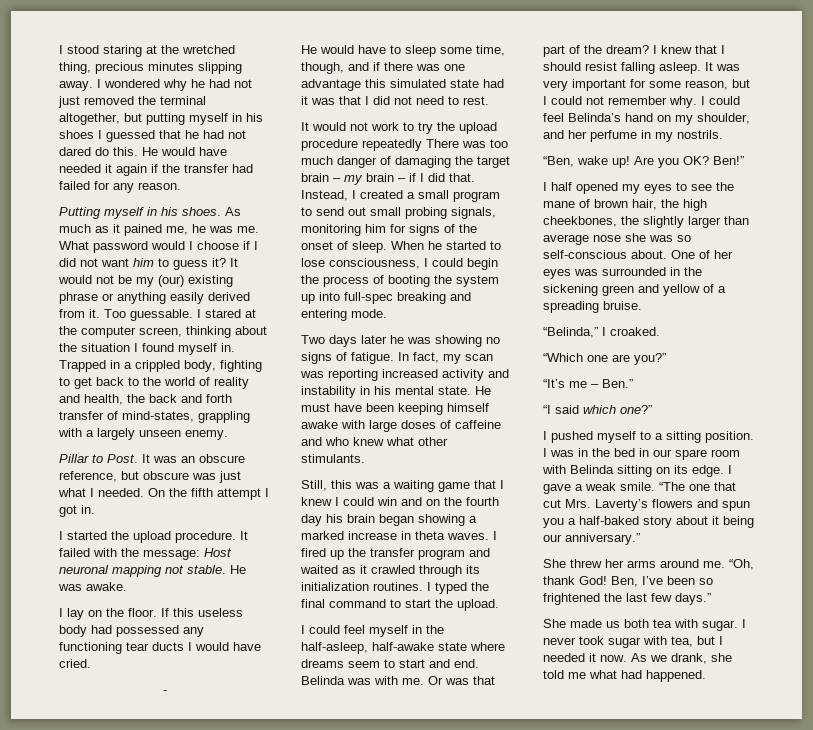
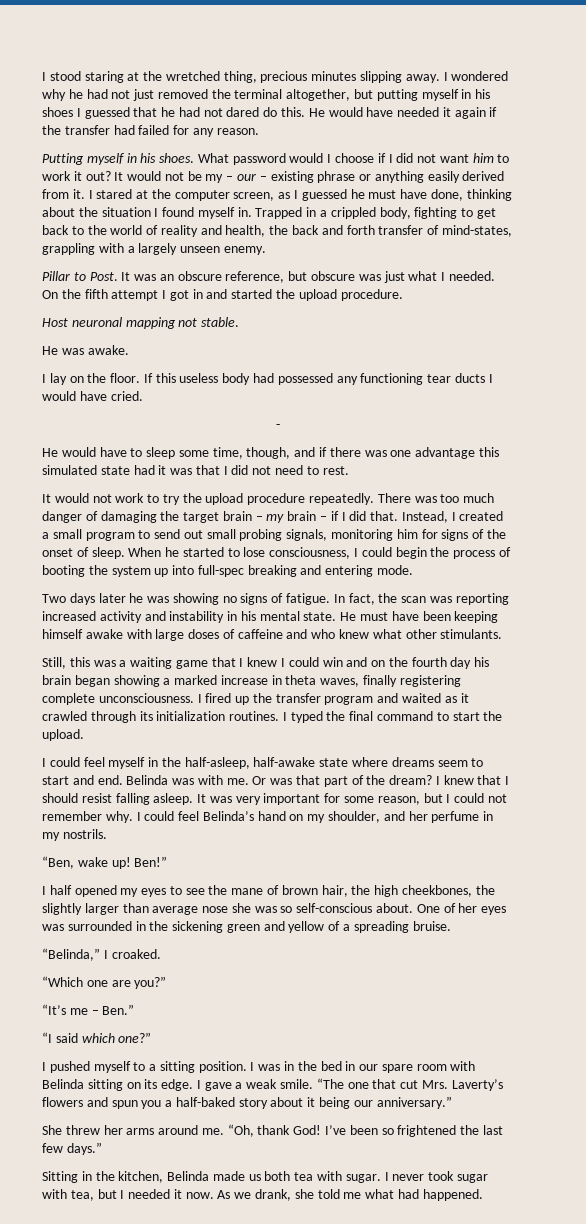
- As much as it pained me, he was me.
- What password would I choose if I did not want him to guess it?
+ What password would I choose if I did not want him to work it out?
- It would not be my (our) existing phrase or anything easily derived from it.
+ It would not be my – our – existing phrase or anything easily derived from it.
- Too guessable.
- I stared at the computer screen, thinking about the situation I found myself in.
+ I stared at the computer screen, as I guessed he must have done, thinking about the situation I found myself in.
- On the fifth attempt I got in.
- I started the upload procedure. It failed with the message: Host neuronal mapping not stable. He was awake.
+ On the fifth attempt I got in and started the upload procedure.
+ Host neuronal mapping not stable.
+ He was awake.
- It would not work to try the upload procedure repeatedly There was too much danger of damaging the target brain – my brain – if I did that.
+ It would not work to try the upload procedure repeatedly. There was too much danger of damaging the target brain – my brain – if I did that.
- In fact, my scan was reporting increased activity and instability in his mental state.
+ In fact, the scan was reporting increased activity and instability in his mental state.
- Still, this was a waiting game that I knew I could win and on the fourth day his brain began showing a marked increase in theta waves.
+ Still, this was a waiting game that I knew I could win and on the fourth day his brain began showing a marked increase in theta waves, finally registering complete unconsciousness.
- Are you OK?
- Ben, I’ve been so frightened the last few days.”
+ I’ve been so frightened the last few days.”
- She made us both tea with sugar.
+ Sitting in the kitchen, Belinda made us both tea with sugar.

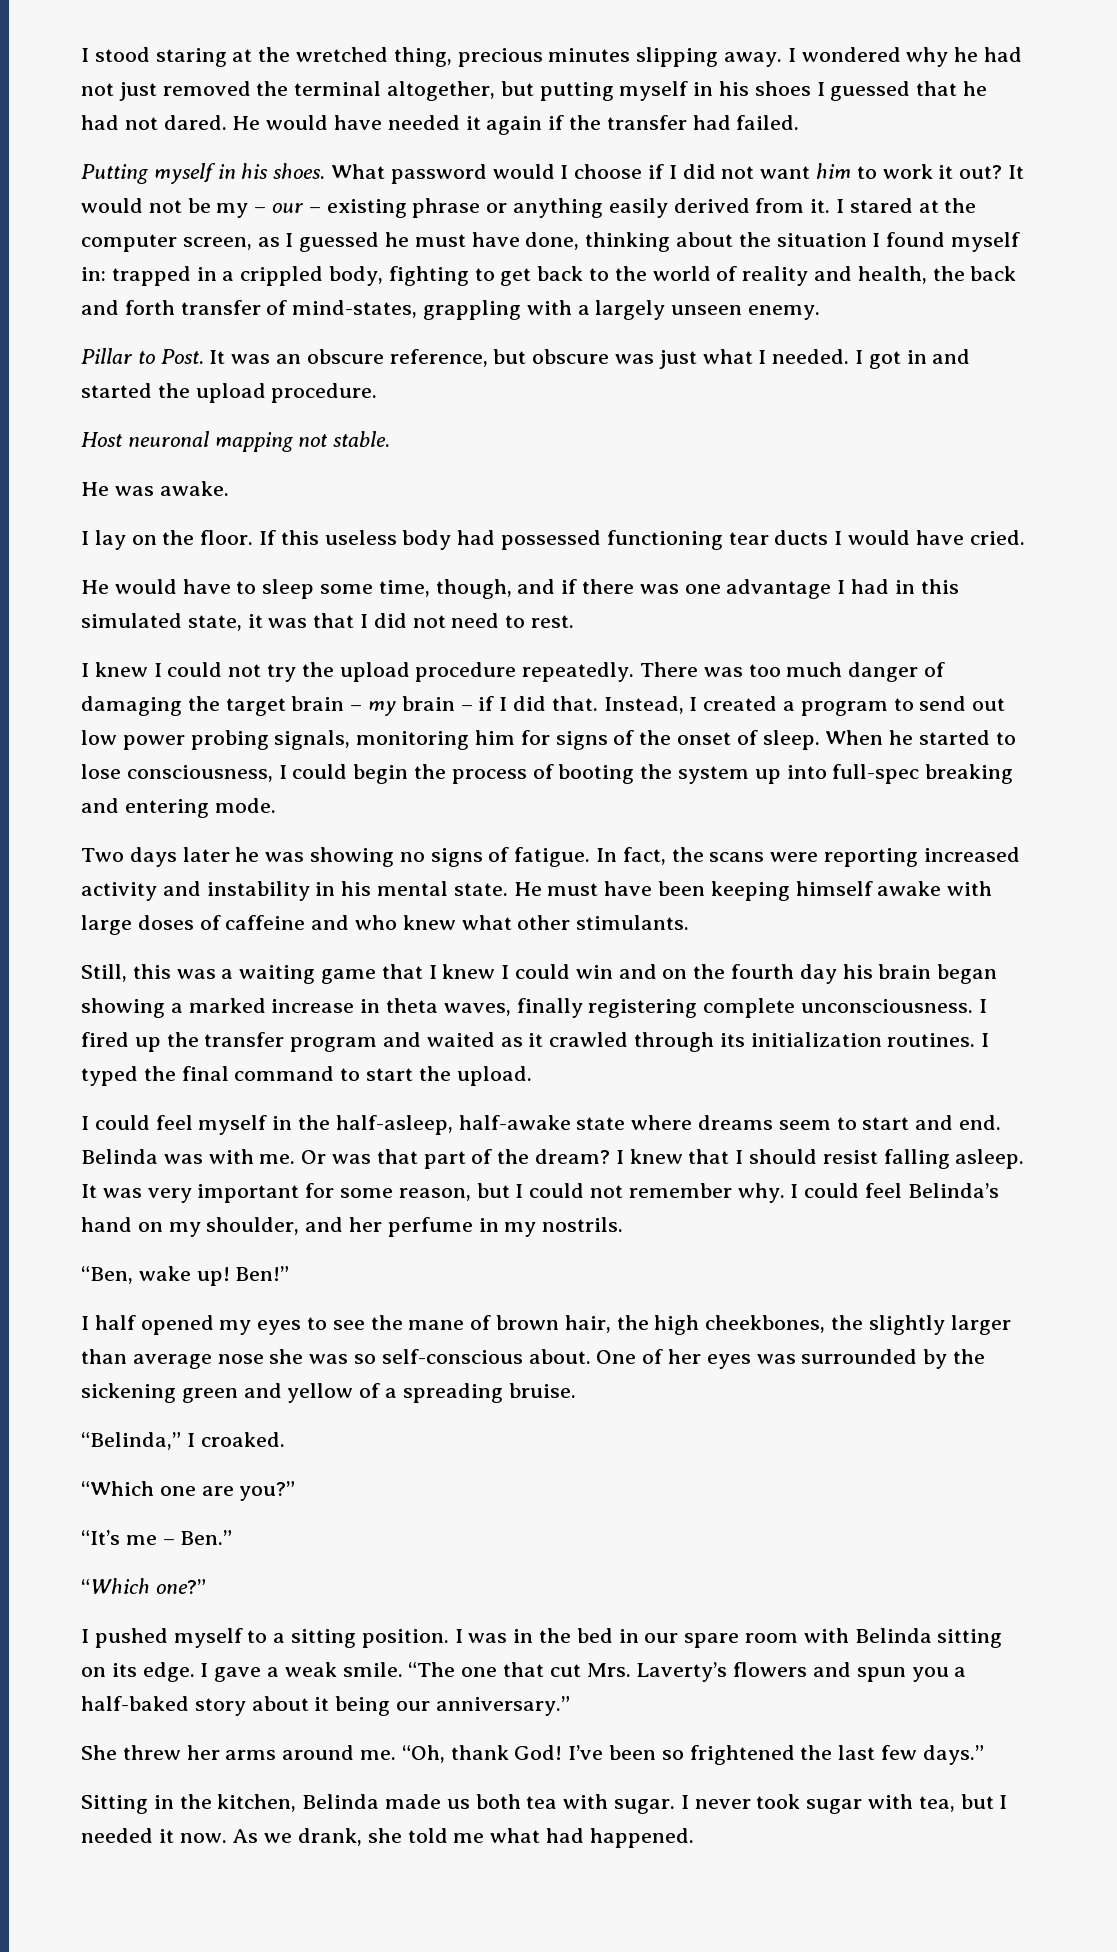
- I wondered why he had not just removed the terminal altogether, but putting myself in his shoes I guessed that he had not dared do this.
+ I wondered why he had not just removed the terminal altogether, but putting myself in his shoes I guessed that he had not dared.
- He would have needed it again if the transfer had failed for any reason.
+ He would have needed it again if the transfer had failed.
- I stared at the computer screen, as I guessed he must have done, thinking about the situation I found myself in. Trapped in a crippled body, fighting to get back to the world of reality and health, the back and forth transfer of mind-states, grappling with a largely unseen enemy.
+ I stared at the computer screen, as I guessed he must have done, thinking about the situation I found myself in: trapped in a crippled body, fighting to get back to the world of reality and health, the back and forth transfer of mind-states, grappling with a largely unseen enemy.
- On the fifth attempt I got in and started the upload procedure.
+ I got in and started the upload procedure.
- If this useless body had possessed any functioning tear ducts I would have cried.
- -
+ If this useless body had possessed functioning tear ducts I would have cried.
- He would have to sleep some time, though, and if there was one advantage this simulated state had it was that I did not need to rest.
+ He would have to sleep some time, though, and if there was one advantage I had in this simulated state, it was that I did not need to rest.
- It would not work to try the upload procedure repeatedly.
+ I knew I could not try the upload procedure repeatedly.
- Instead, I created a small program to send out small probing signals, monitoring him for signs of the onset of sleep.
+ Instead, I created a program to send out low power probing signals, monitoring him for signs of the onset of sleep.
- In fact, the scan was reporting increased activity and instability in his mental state.
+ In fact, the scans were reporting increased activity and instability in his mental state.
- One of her eyes was surrounded in the sickening green and yellow of a spreading bruise.
+ One of her eyes was surrounded by the sickening green and yellow of a spreading bruise.
- “I said which one?”
+ “Which one?”

